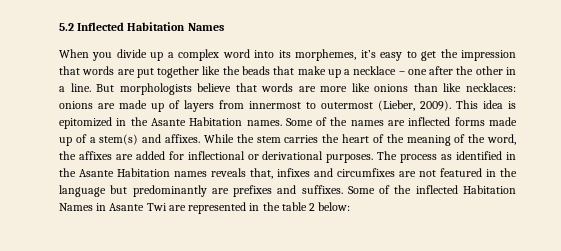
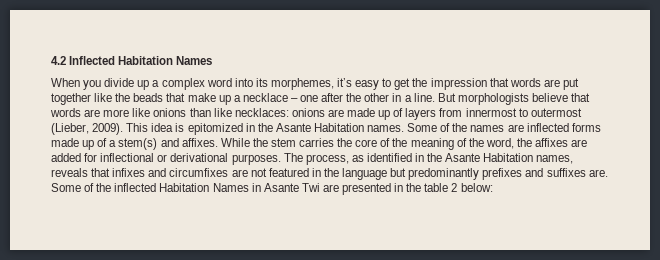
- 5.2 Inflected Habitation Names
+ 4.2 Inflected Habitation Names
- While the stem carries the heart of the meaning of the word, the affixes are added for inflectional or derivational purposes.
+ While the stem carries the core of the meaning of the word, the affixes are added for inflectional or derivational purposes.
- The process as identified in the Asante Habitation names reveals that, infixes and circumfixes are not featured in the language but predominantly are prefixes and suffixes.
+ The process, as identified in the Asante Habitation names, reveals that infixes and circumfixes are not featured in the language but predominantly prefixes and suffixes are.
- Some of the inflected Habitation Names in Asante Twi are represented in the table 2 below:
+ Some of the inflected Habitation Names in Asante Twi are presented in the table 2 below:

